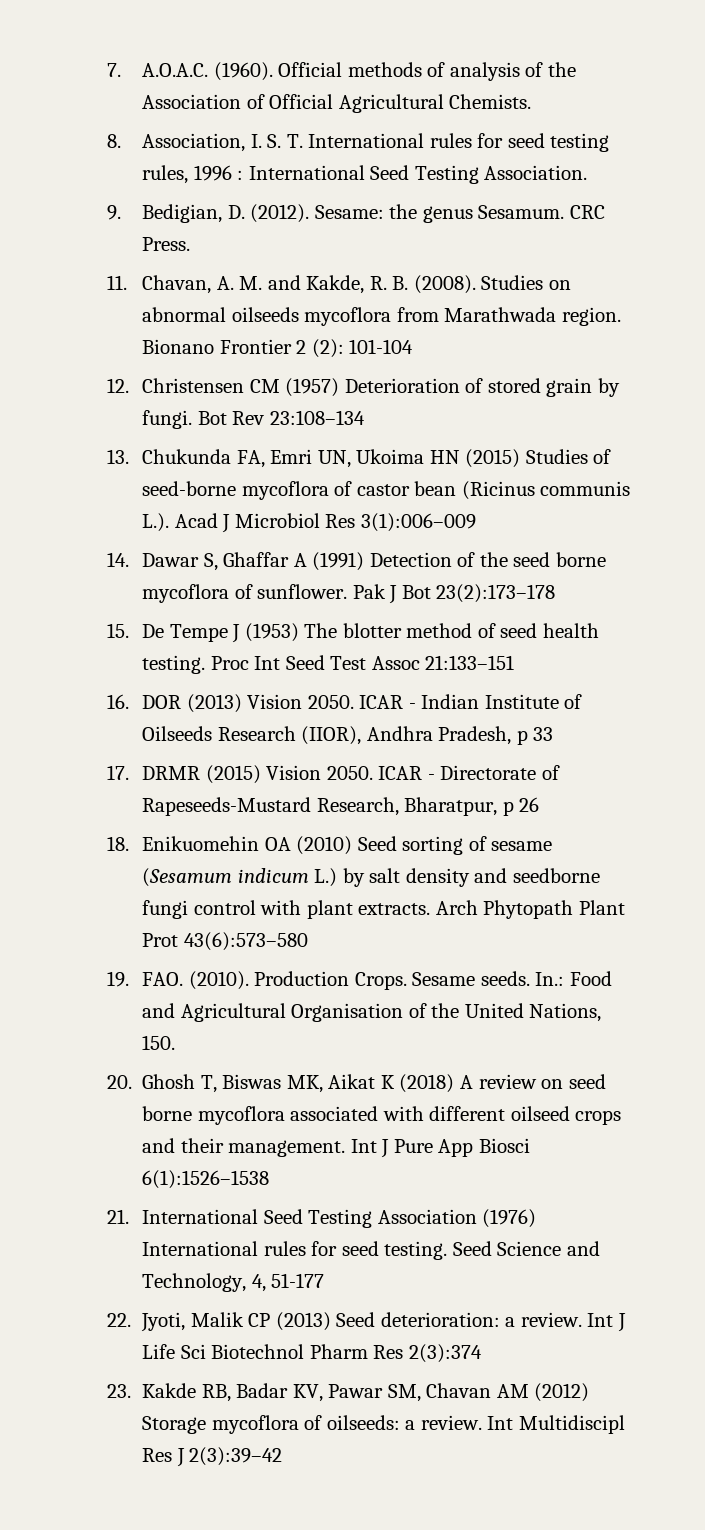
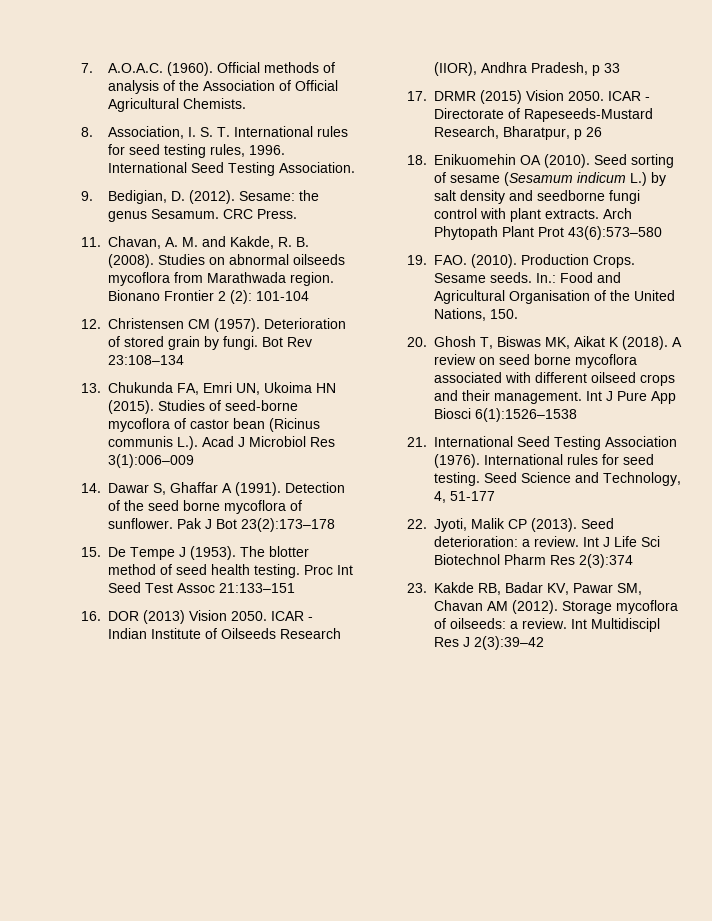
- 8. Association, I. S. T. International rules for seed testing rules, 1996 : International Seed Testing Association.
+ 8. Association, I. S. T. International rules for seed testing rules, 1996. International Seed Testing Association.
- 12. Christensen CM (1957) Deterioration of stored grain by fungi.
+ 12. Christensen CM (1957). Deterioration of stored grain by fungi.
- 13. Chukunda FA, Emri UN, Ukoima HN (2015) Studies of seed-borne mycoflora of castor bean (Ricinus communis L.). Acad J Microbiol Res 3(1):006–009
+ 13. Chukunda FA, Emri UN, Ukoima HN (2015). Studies of seed-borne mycoflora of castor bean (Ricinus communis L.). Acad J Microbiol Res 3(1):006–009
- 14. Dawar S, Ghaffar A (1991) Detection of the seed borne mycoflora of sunflower.
+ 14. Dawar S, Ghaffar A (1991). Detection of the seed borne mycoflora of sunflower.
- 15. De Tempe J (1953) The blotter method of seed health testing.
+ 15. De Tempe J (1953). The blotter method of seed health testing.
- 18. Enikuomehin OA (2010) Seed sorting of sesame (Sesamum indicum L.) by salt density and seedborne fungi control with plant extracts.
+ 18. Enikuomehin OA (2010). Seed sorting of sesame (Sesamum indicum L.) by salt density and seedborne fungi control with plant extracts.
- 20. Ghosh T, Biswas MK, Aikat K (2018) A review on seed borne mycoflora associated with different oilseed crops and their management.
+ 20. Ghosh T, Biswas MK, Aikat K (2018). A review on seed borne mycoflora associated with different oilseed crops and their management.
- 21. International Seed Testing Association (1976) International rules for seed testing.
+ 21. International Seed Testing Association (1976). International rules for seed testing.
- 22. Jyoti, Malik CP (2013) Seed deterioration: a review.
+ 22. Jyoti, Malik CP (2013). Seed deterioration: a review.
- 23. Kakde RB, Badar KV, Pawar SM, Chavan AM (2012) Storage mycoflora of oilseeds: a review.
+ 23. Kakde RB, Badar KV, Pawar SM, Chavan AM (2012). Storage mycoflora of oilseeds: a review.

